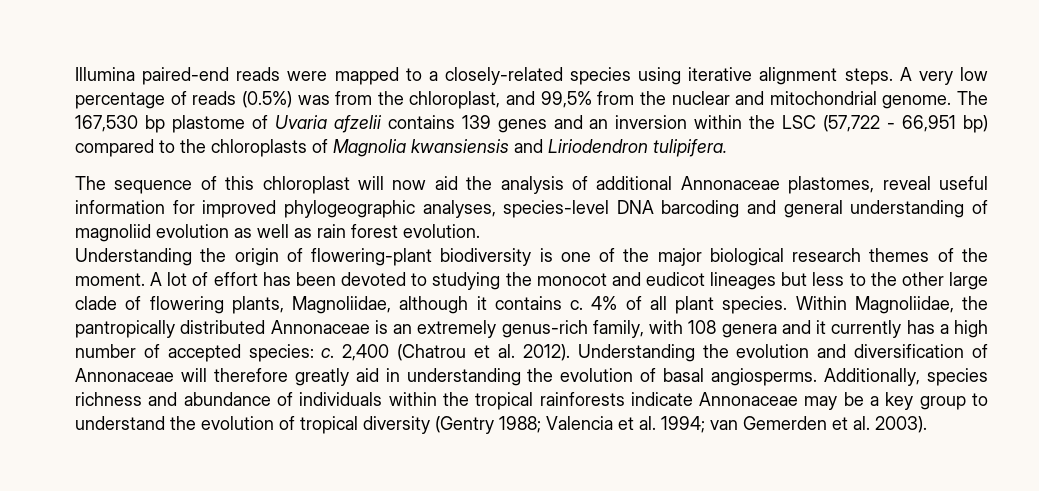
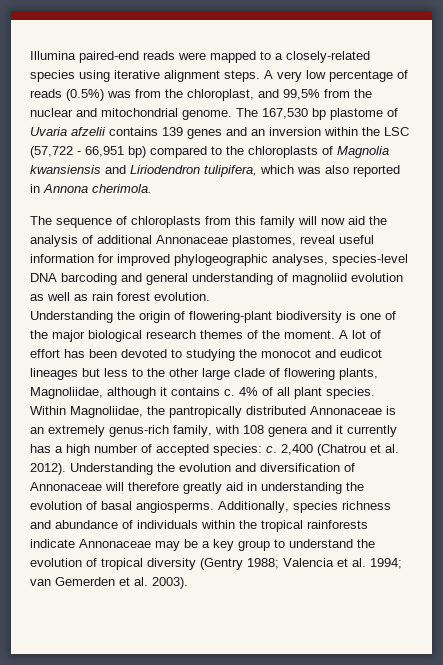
- The 167,530 bp plastome of Uvaria afzelii contains 139 genes and an inversion within the LSC (57,722 - 66,951 bp) compared to the chloroplasts of Magnolia kwansiensis and Liriodendron tulipifera.
+ The 167,530 bp plastome of Uvaria afzelii contains 139 genes and an inversion within the LSC (57,722 - 66,951 bp) compared to the chloroplasts of Magnolia kwansiensis and Liriodendron tulipifera, which was also reported in Annona cherimola.
- The sequence of this chloroplast will now aid the analysis of additional Annonaceae plastomes, reveal useful information for improved phylogeographic analyses, species-level DNA barcoding and general understanding of magnoliid evolution as well as rain forest evolution.
+ The sequence of chloroplasts from this family will now aid the analysis of additional Annonaceae plastomes, reveal useful information for improved phylogeographic analyses, species-level DNA barcoding and general understanding of magnoliid evolution as well as rain forest evolution.

